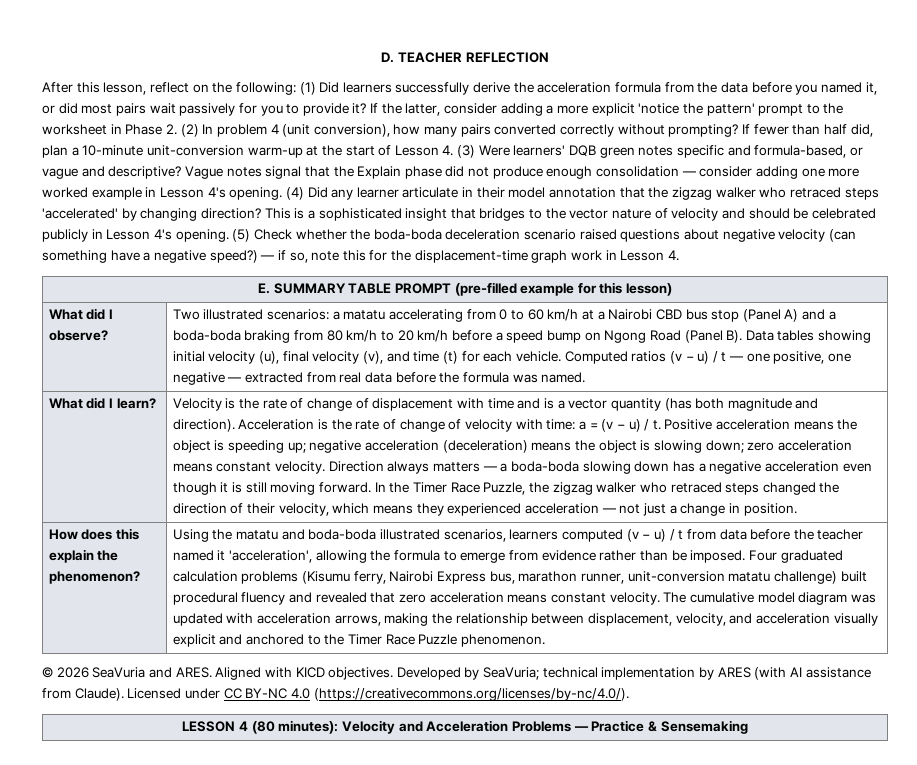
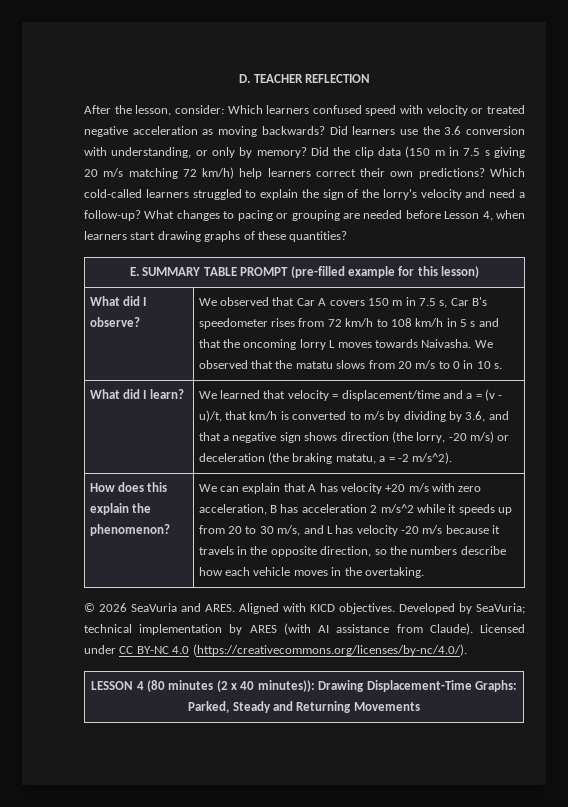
- After this lesson, reflect on the following: (1) Did learners successfully derive the acceleration formula from the data before you named it, or did most pairs wait passively for you to provide it? If the latter, consider adding a more explicit 'notice the pattern' prompt to the worksheet in Phase 2. (2) In problem 4 (unit conversion), how many pairs converted correctly without prompting? If fewer than half did, plan a 10-minute unit-conversion warm-up at the start of Lesson 4. (3) Were learners' DQB green notes specific and formula-based, or vague and descriptive? Vague notes signal that the Explain phase did not produce enough consolidation — consider adding one more worked example in Lesson 4's opening. (4) Did any learner articulate in their model annotation that the zigzag walker who retraced steps 'accelerated' by changing direction? This is a sophisticated insight that bridges to the vector nature of velocity and should be celebrated publicly in Lesson 4's opening. (5) Check whether the boda-boda deceleration scenario raised questions about negative velocity (can something have a negative speed?) — if so, note this for the displacement-time graph work in Lesson 4.
+ After the lesson, consider: Which learners confused speed with velocity or treated negative acceleration as moving backwards? Did learners use the 3.6 conversion with understanding, or only by memory? Did the clip data (150 m in 7.5 s giving 20 m/s matching 72 km/h) help learners correct their own predictions? Which cold-called learners struggled to explain the sign of the lorry's velocity and need a follow-up? What changes to pacing or grouping are needed before Lesson 4, when learners start drawing graphs of these quantities?
- Two illustrated scenarios: a matatu accelerating from 0 to 60 km/h at a Nairobi CBD bus stop (Panel A) and a boda-boda braking from 80 km/h to 20 km/h before a speed bump on Ngong Road (Panel B). Data tables showing initial velocity (u), final velocity (v), and time (t) for each vehicle. Computed ratios (v − u) / t — one positive, one negative — extracted from real data before the formula was named.
- What did I learn? | Velocity is the rate of change of displacement with time and is a vector quantity (has both magnitude and direction). Acceleration is the rate of change of velocity with time: a = (v − u) / t. Positive acceleration means the object is speeding up; negative acceleration (deceleration) means the object is slowing down; zero acceleration means constant velocity. Direction always matters — a boda-boda slowing down has a negative acceleration even though it is still moving forward. In the Timer Race Puzzle, the zigzag walker who retraced steps changed the direction of their velocity, which means they experienced acceleration — not just a change in position.
+ We observed that Car A covers 150 m in 7.5 s, Car B's speedometer rises from 72 km/h to 108 km/h in 5 s and that the oncoming lorry L moves towards Naivasha. We observed that the matatu slows from 20 m/s to 0 in 10 s.
+ What did I learn? | We learned that velocity = displacement/time and a = (v - u)/t, that km/h is converted to m/s by dividing by 3.6, and that a negative sign shows direction (the lorry, -20 m/s) or deceleration (the braking matatu, a = -2 m/s^2).
- Using the matatu and boda-boda illustrated scenarios, learners computed (v − u) / t from data before the teacher named it 'acceleration', allowing the formula to emerge from evidence rather than be imposed. Four graduated calculation problems (Kisumu ferry, Nairobi Express bus, marathon runner, unit-conversion matatu challenge) built procedural fluency and revealed that zero acceleration means constant velocity. The cumulative model diagram was updated with acceleration arrows, making the relationship between displacement, velocity, and acceleration visually explicit and anchored to the Timer Race Puzzle phenomenon.
+ We can explain that A has velocity +20 m/s with zero acceleration, B has acceleration 2 m/s^2 while it speeds up from 20 to 30 m/s, and L has velocity -20 m/s because it travels in the opposite direction, so the numbers describe how each vehicle moves in the overtaking.
- LESSON 4 (80 minutes): Velocity and Acceleration Problems — Practice & Sensemaking
+ LESSON 4 (80 minutes (2 x 40 minutes)): Drawing Displacement-Time Graphs: Parked, Steady and Returning Movements

